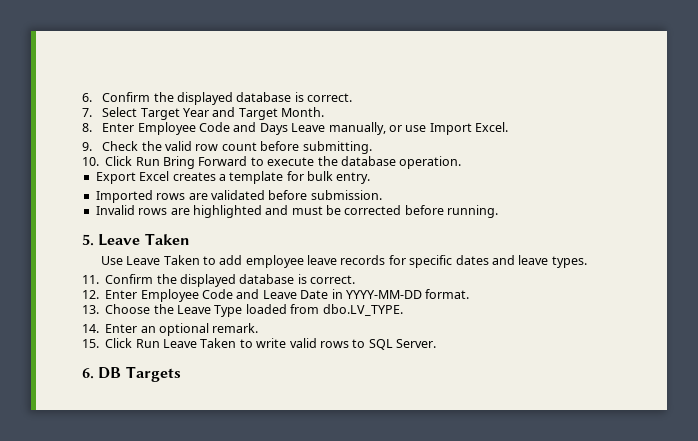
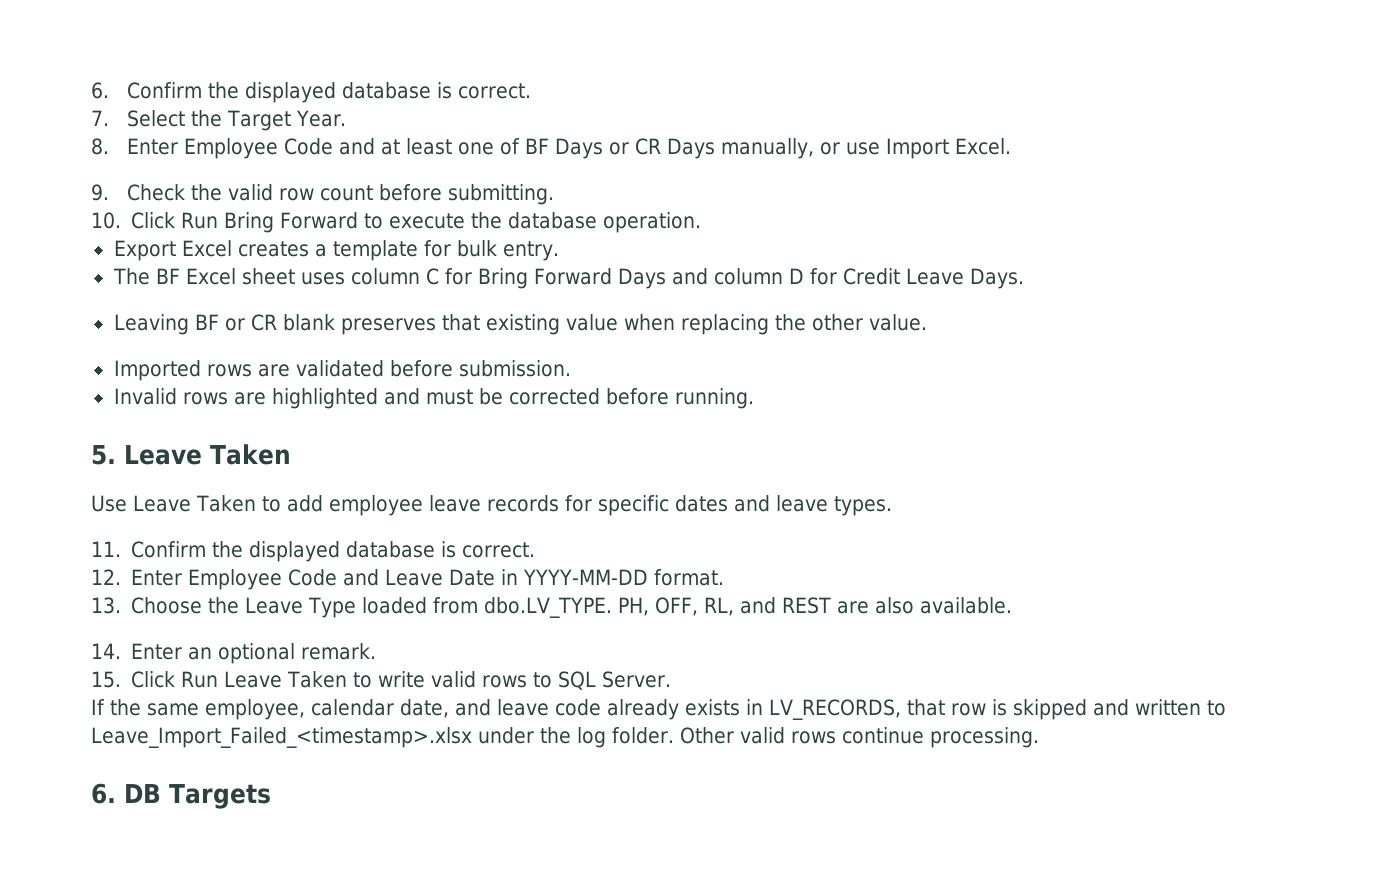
- 7. Select Target Year and Target Month.
+ 7. Select the Target Year.
- 8. Enter Employee Code and Days Leave manually, or use Import Excel.
+ 8. Enter Employee Code and at least one of BF Days or CR Days manually, or use Import Excel.
+ The BF Excel sheet uses column C for Bring Forward Days and column D for Credit Leave Days.
+ Leaving BF or CR blank preserves that existing value when replacing the other value.
- 13. Choose the Leave Type loaded from dbo.LV_TYPE.
+ 13. Choose the Leave Type loaded from dbo.LV_TYPE. PH, OFF, RL, and REST are also available.
+ If the same employee, calendar date, and leave code already exists in LV_RECORDS, that row is skipped and written to Leave_Import_Failed_<timestamp>.xlsx under the log folder. Other valid rows continue processing.

